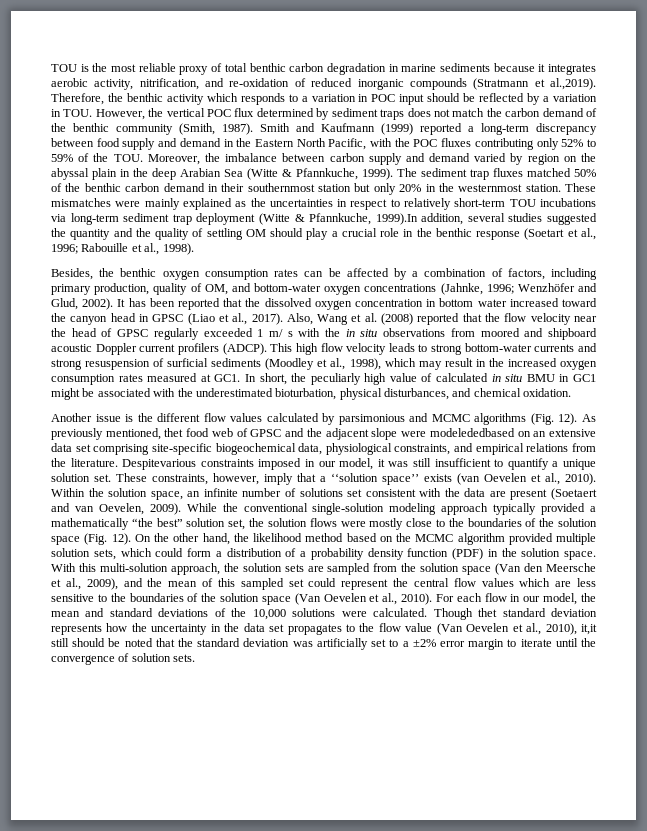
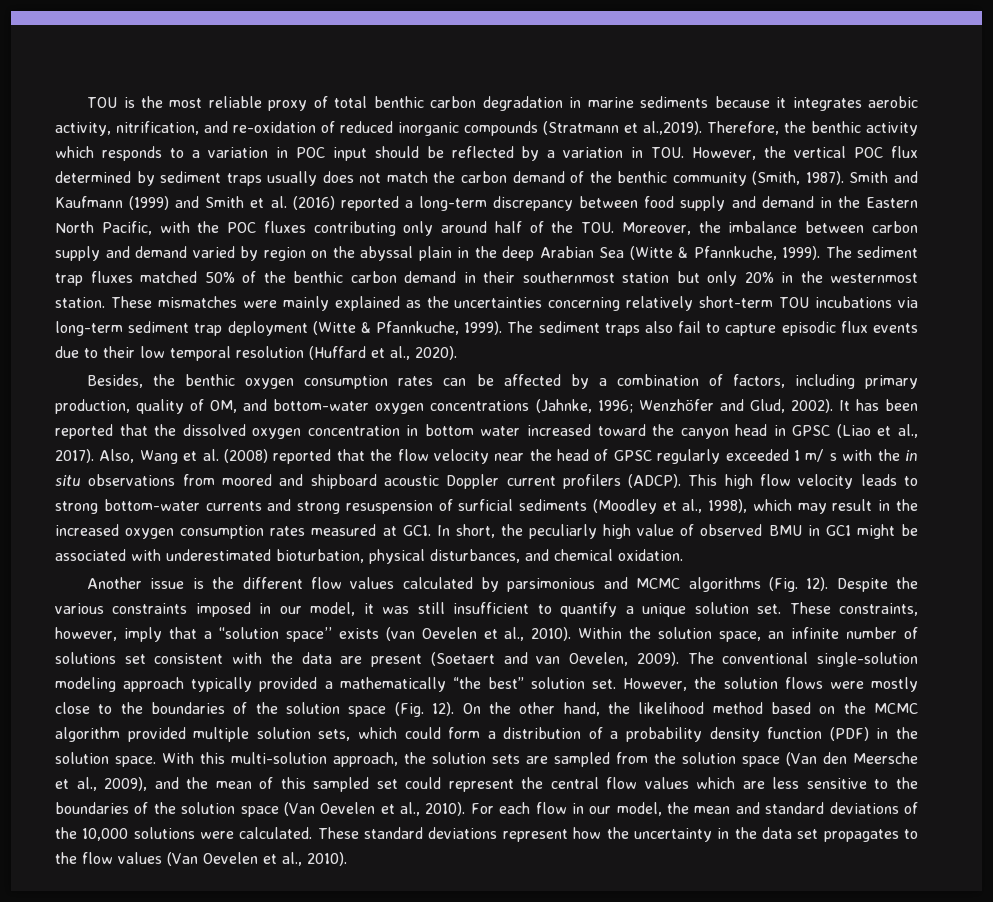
- TOU is the most reliable proxy of total benthic carbon degradation in marine sediments because it integrates aerobic activity, nitrification, and re-oxidation of reduced inorganic compounds (Stratmann et al.,2019). Therefore, the benthic activity which responds to a variation in POC input should be reflected by a variation in TOU. However, the vertical POC flux determined by sediment traps does not match the carbon demand of the benthic community (Smith, 1987).
+ TOU is the most reliable proxy of total benthic carbon degradation in marine sediments because it integrates aerobic activity, nitrification, and re-oxidation of reduced inorganic compounds (Stratmann et al.,2019). Therefore, the benthic activity which responds to a variation in POC input should be reflected by a variation in TOU. However, the vertical POC flux determined by sediment traps usually does not match the carbon demand of the benthic community (Smith, 1987).
- Smith and Kaufmann (1999) reported a long-term discrepancy between food supply and demand in the Eastern North Pacific, with the POC fluxes contributing only 52% to 59% of the TOU. Moreover, the imbalance between carbon supply and demand varied by region on the abyssal plain in the deep Arabian Sea (Witte & Pfannkuche, 1999).
+ Smith and Kaufmann (1999) and Smith et al. (2016) reported a long-term discrepancy between food supply and demand in the Eastern North Pacific, with the POC fluxes contributing only around half of the TOU. Moreover, the imbalance between carbon supply and demand varied by region on the abyssal plain in the deep Arabian Sea (Witte & Pfannkuche, 1999).
- These mismatches were mainly explained as the uncertainties in respect to relatively short-term TOU incubations via long-term sediment trap deployment (Witte & Pfannkuche, 1999).In addition, several studies suggested the quantity and the quality of settling OM should play a crucial role in the benthic response (Soetart et al., 1996; Rabouille et al., 1998).
+ These mismatches were mainly explained as the uncertainties concerning relatively short-term TOU incubations via long-term sediment trap deployment (Witte & Pfannkuche, 1999). The sediment traps also fail to capture episodic flux events due to their low temporal resolution (Huffard et al., 2020).
- This high flow velocity leads to strong bottom-water currents and strong resuspension of surficial sediments (Moodley et al., 1998), which may result in the increased oxygen consumption rates measured at GC1. In short, the peculiarly high value of calculated in situ BMU in GC1 might be associated with the underestimated bioturbation, physical disturbances, and chemical oxidation.
+ This high flow velocity leads to strong bottom-water currents and strong resuspension of surficial sediments (Moodley et al., 1998), which may result in the increased oxygen consumption rates measured at GC1. In short, the peculiarly high value of observed BMU in GC1 might be associated with underestimated bioturbation, physical disturbances, and chemical oxidation.
- As previously mentioned, thet food web of GPSC and the adjacent slope were modelededbased on an extensive data set comprising site-specific biogeochemical data, physiological constraints, and empirical relations from the literature. Despitevarious constraints imposed in our model, it was still insufficient to quantify a unique solution set.
+ Despite the various constraints imposed in our model, it was still insufficient to quantify a unique solution set.
- While the conventional single-solution modeling approach typically provided a mathematically “the best” solution set, the solution flows were mostly close to the boundaries of the solution space (Fig. 12).
+ The conventional single-solution modeling approach typically provided a mathematically “the best” solution set. However, the solution flows were mostly close to the boundaries of the solution space (Fig. 12).
- Though thet standard deviation represents how the uncertainty in the data set propagates to the flow value (Van Oevelen et al., 2010), it,it still should be noted that the standard deviation was artificially set to a ±2% error margin to iterate until the convergence of solution sets.
+ These standard deviations represent how the uncertainty in the data set propagates to the flow values (Van Oevelen et al., 2010).

